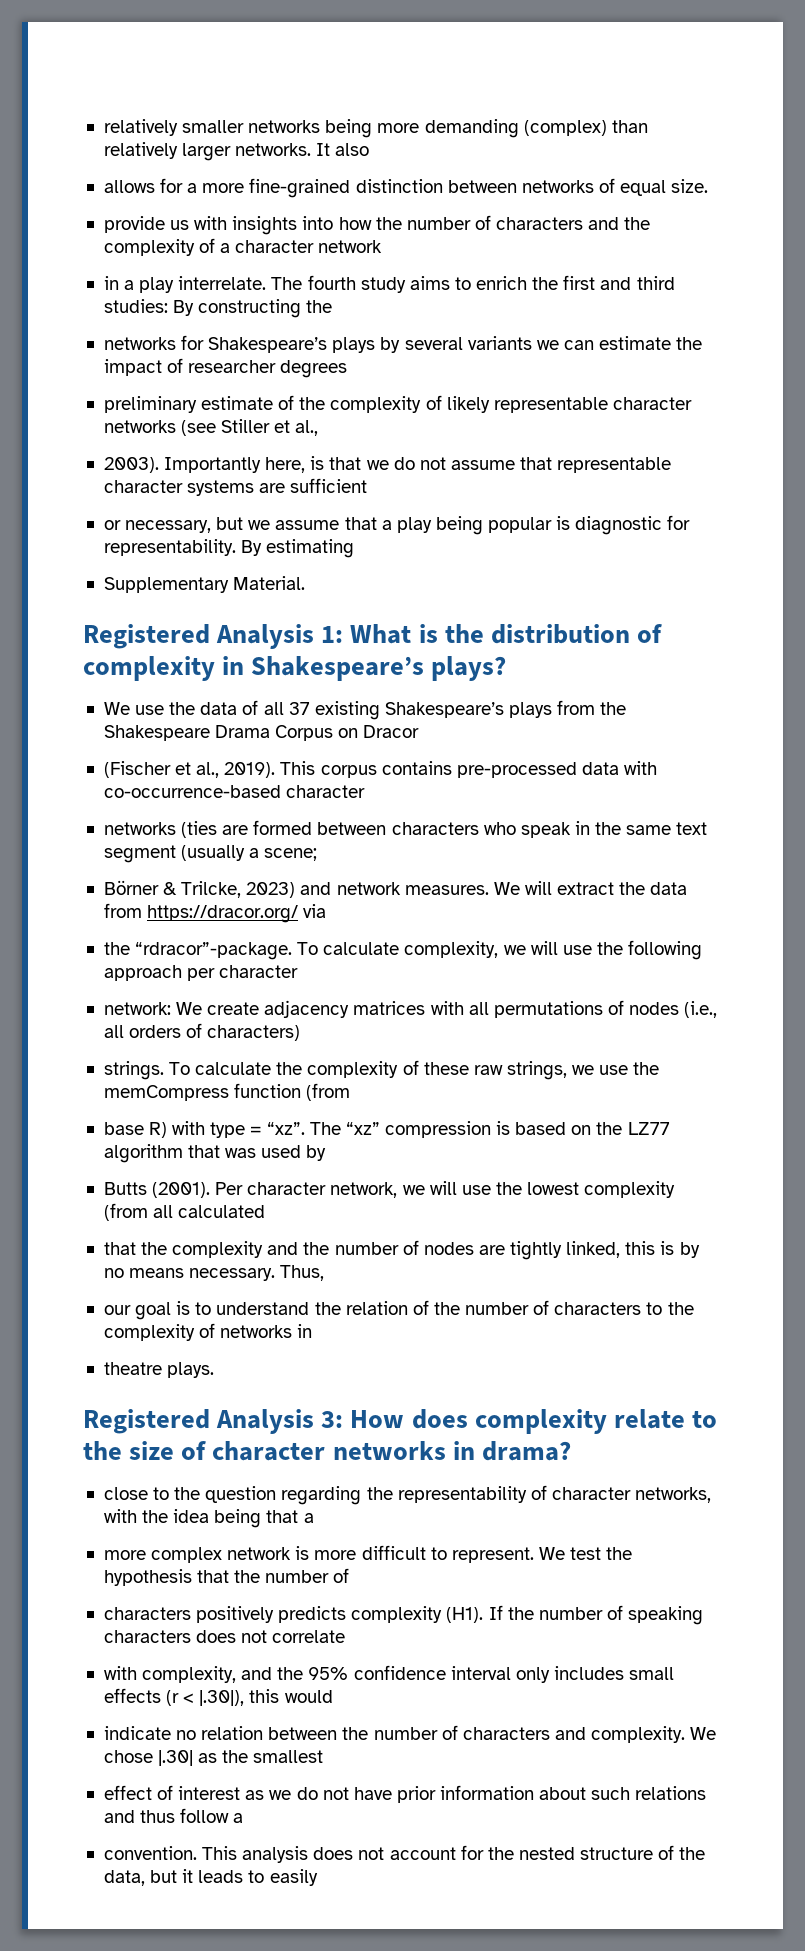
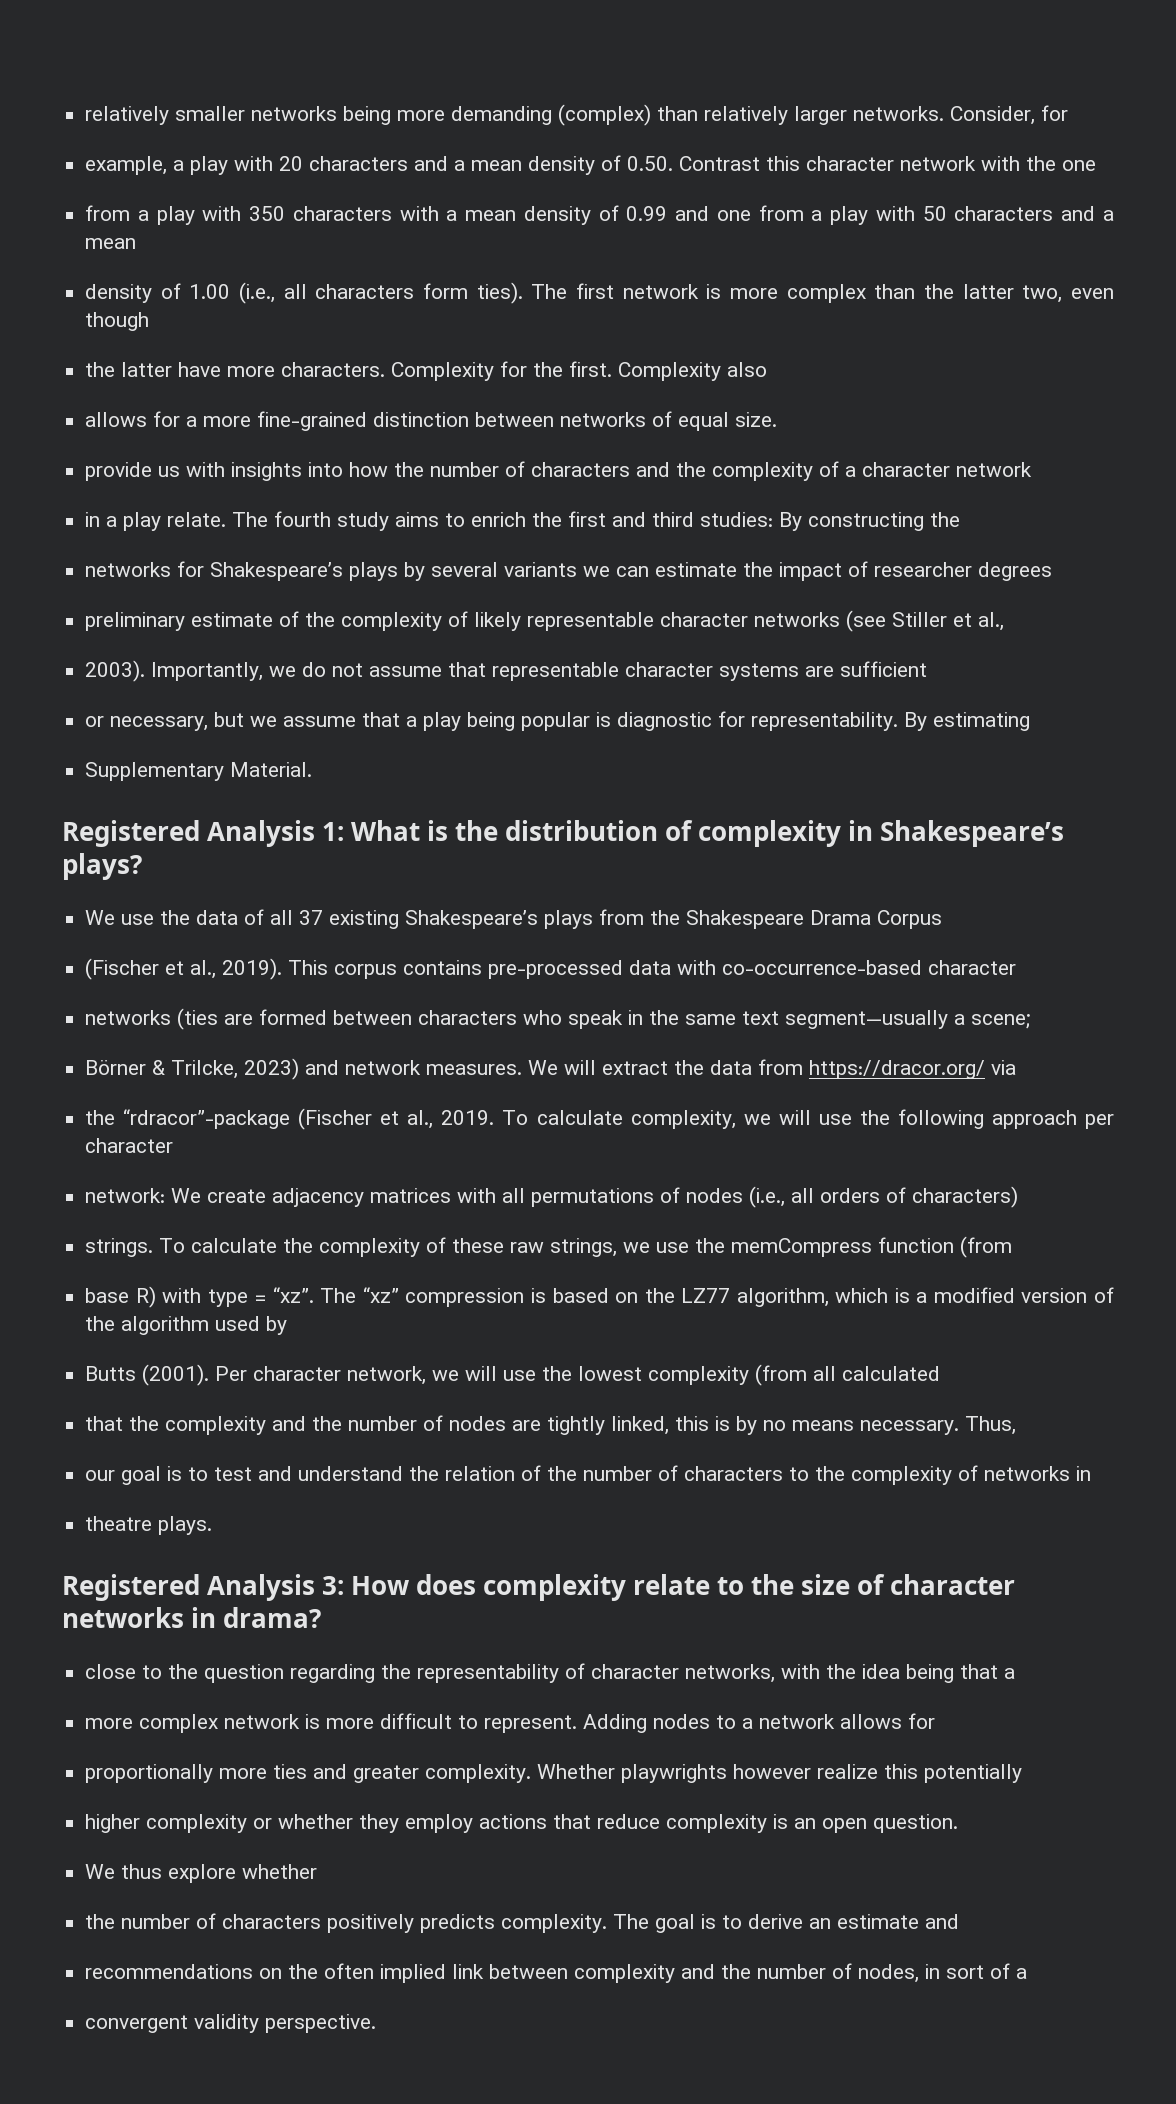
- It also
+ Consider, for
+ example, a play with 20 characters and a mean density of 0.50. Contrast this character network with the one
+ from a play with 350 characters with a mean density of 0.99 and one from a play with 50 characters and a mean
+ density of 1.00 (i.e., all characters form ties). The first network is more complex than the latter two, even though
+ the latter have more characters. Complexity for the first. Complexity also
- in a play interrelate.
+ in a play relate.
- Importantly here, is that we do not assume that representable character systems are sufficient
+ Importantly, we do not assume that representable character systems are sufficient
- We use the data of all 37 existing Shakespeare’s plays from the Shakespeare Drama Corpus on Dracor
+ We use the data of all 37 existing Shakespeare’s plays from the Shakespeare Drama Corpus
- networks (ties are formed between characters who speak in the same text segment (usually a scene;
+ networks (ties are formed between characters who speak in the same text segment—usually a scene;
- the “rdracor”-package.
+ the “rdracor”-package (Fischer et al., 2019.
- The “xz” compression is based on the LZ77 algorithm that was used by
+ The “xz” compression is based on the LZ77 algorithm, which is a modified version of the algorithm used by
- our goal is to understand the relation of the number of characters to the complexity of networks in
+ our goal is to test and understand the relation of the number of characters to the complexity of networks in
- We test the hypothesis that the number of
- characters positively predicts complexity (H1). If the number of speaking characters does not correlate
- with complexity, and the 95% confidence interval only includes small effects (r < |.30|), this would
- indicate no relation between the number of characters and complexity. We chose |.30| as the smallest
- effect of interest as we do not have prior information about such relations and thus follow a
- convention. This analysis does not account for the nested structure of the data, but it leads to easily
+ Adding nodes to a network allows for
+ proportionally more ties and greater complexity. Whether playwrights however realize this potentially
+ higher complexity or whether they employ actions that reduce complexity is an open question.
+ We thus explore whether
+ the number of characters positively predicts complexity. The goal is to derive an estimate and
+ recommendations on the often implied link between complexity and the number of nodes, in sort of a
+ convergent validity perspective.

